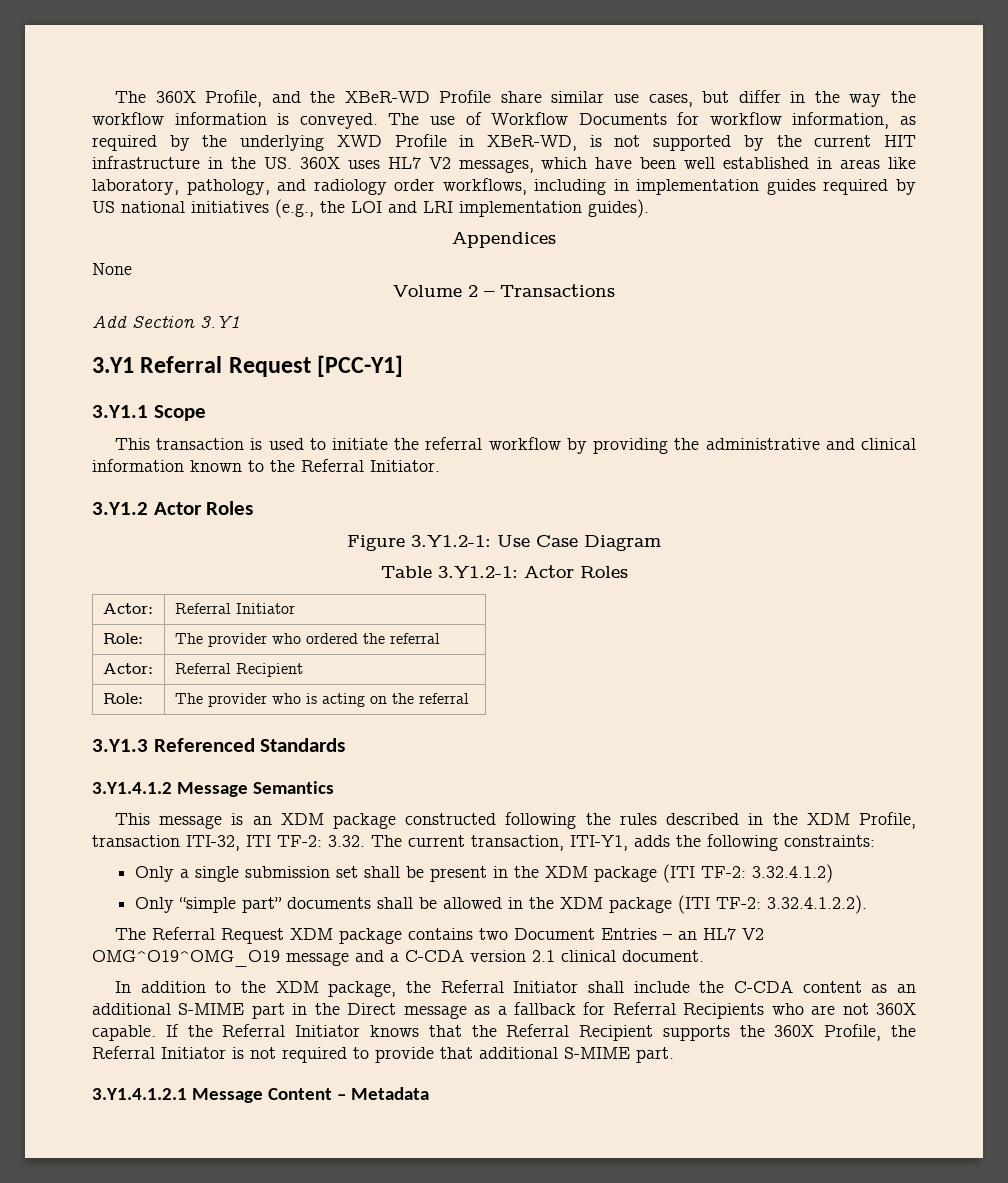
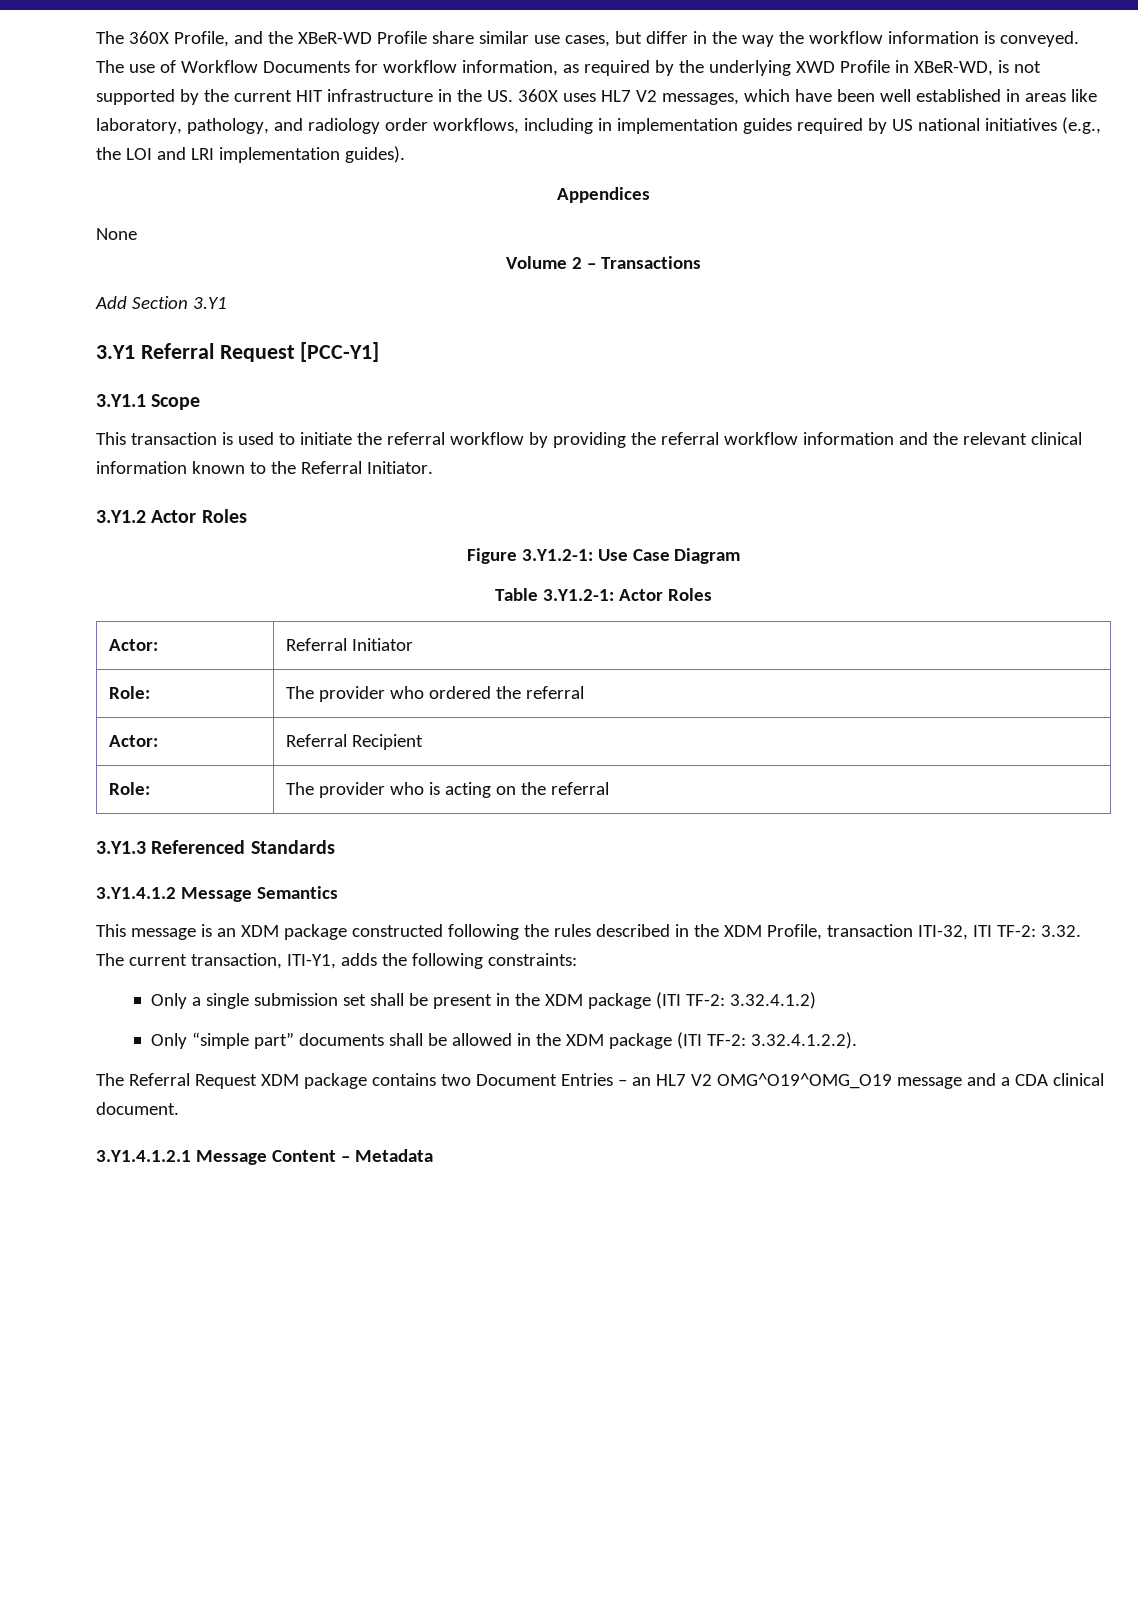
- This transaction is used to initiate the referral workflow by providing the administrative and clinical information known to the Referral Initiator.
+ This transaction is used to initiate the referral workflow by providing the referral workflow information and the relevant clinical information known to the Referral Initiator.
- The Referral Request XDM package contains two Document Entries – an HL7 V2 OMG^O19^OMG_O19 message and a C-CDA version 2.1 clinical document.
+ The Referral Request XDM package contains two Document Entries – an HL7 V2 OMG^O19^OMG_O19 message and a CDA clinical document.
- In addition to the XDM package, the Referral Initiator shall include the C-CDA content as an additional S-MIME part in the Direct message as a fallback for Referral Recipients who are not 360X capable. If the Referral Initiator knows that the Referral Recipient supports the 360X Profile, the Referral Initiator is not required to provide that additional S-MIME part.

